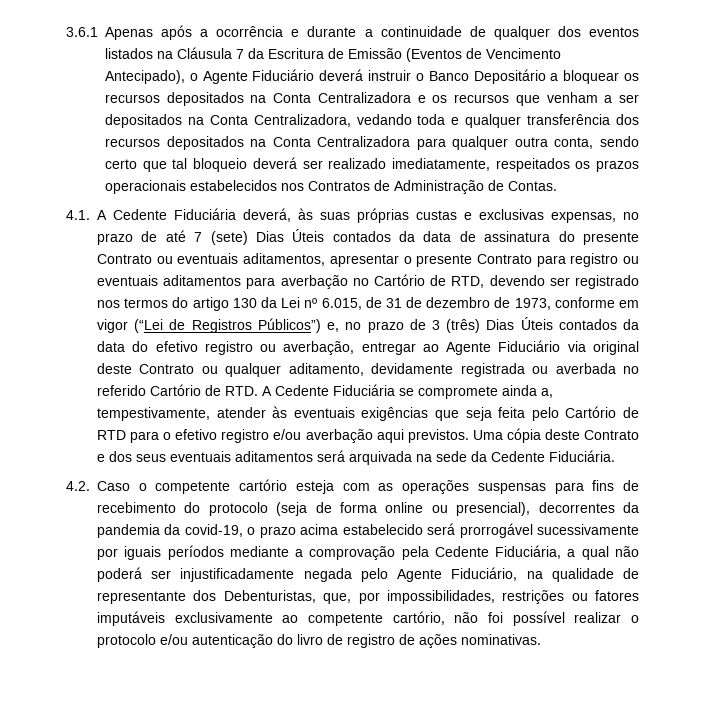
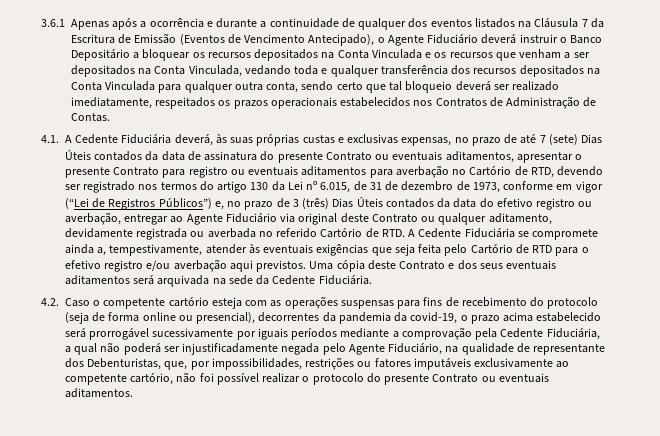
- 3.6.1 Apenas após a ocorrência e durante a continuidade de qualquer dos eventos listados na Cláusula 7 da Escritura de Emissão (Eventos de Vencimento Antecipado), o Agente Fiduciário deverá instruir o Banco Depositário a bloquear os recursos depositados na Conta Centralizadora e os recursos que venham a ser depositados na Conta Centralizadora, vedando toda e qualquer transferência dos recursos depositados na Conta Centralizadora para qualquer outra conta, sendo certo que tal bloqueio deverá ser realizado imediatamente, respeitados os prazos operacionais estabelecidos nos Contratos de Administração de Contas.
+ 3.6.1 Apenas após a ocorrência e durante a continuidade de qualquer dos eventos listados na Cláusula 7 da Escritura de Emissão (Eventos de Vencimento Antecipado), o Agente Fiduciário deverá instruir o Banco Depositário a bloquear os recursos depositados na Conta Vinculada e os recursos que venham a ser depositados na Conta Vinculada, vedando toda e qualquer transferência dos recursos depositados na Conta Vinculada para qualquer outra conta, sendo certo que tal bloqueio deverá ser realizado imediatamente, respeitados os prazos operacionais estabelecidos nos Contratos de Administração de Contas.
- 4.2. Caso o competente cartório esteja com as operações suspensas para fins de recebimento do protocolo (seja de forma online ou presencial), decorrentes da pandemia da covid-19, o prazo acima estabelecido será prorrogável sucessivamente por iguais períodos mediante a comprovação pela Cedente Fiduciária, a qual não poderá ser injustificadamente negada pelo Agente Fiduciário, na qualidade de representante dos Debenturistas, que, por impossibilidades, restrições ou fatores imputáveis exclusivamente ao competente cartório, não foi possível realizar o protocolo e/ou autenticação do livro de registro de ações nominativas.
+ 4.2. Caso o competente cartório esteja com as operações suspensas para fins de recebimento do protocolo (seja de forma online ou presencial), decorrentes da pandemia da covid-19, o prazo acima estabelecido será prorrogável sucessivamente por iguais períodos mediante a comprovação pela Cedente Fiduciária, a qual não poderá ser injustificadamente negada pelo Agente Fiduciário, na qualidade de representante dos Debenturistas, que, por impossibilidades, restrições ou fatores imputáveis exclusivamente ao competente cartório, não foi possível realizar o protocolo do presente Contrato ou eventuais aditamentos.

